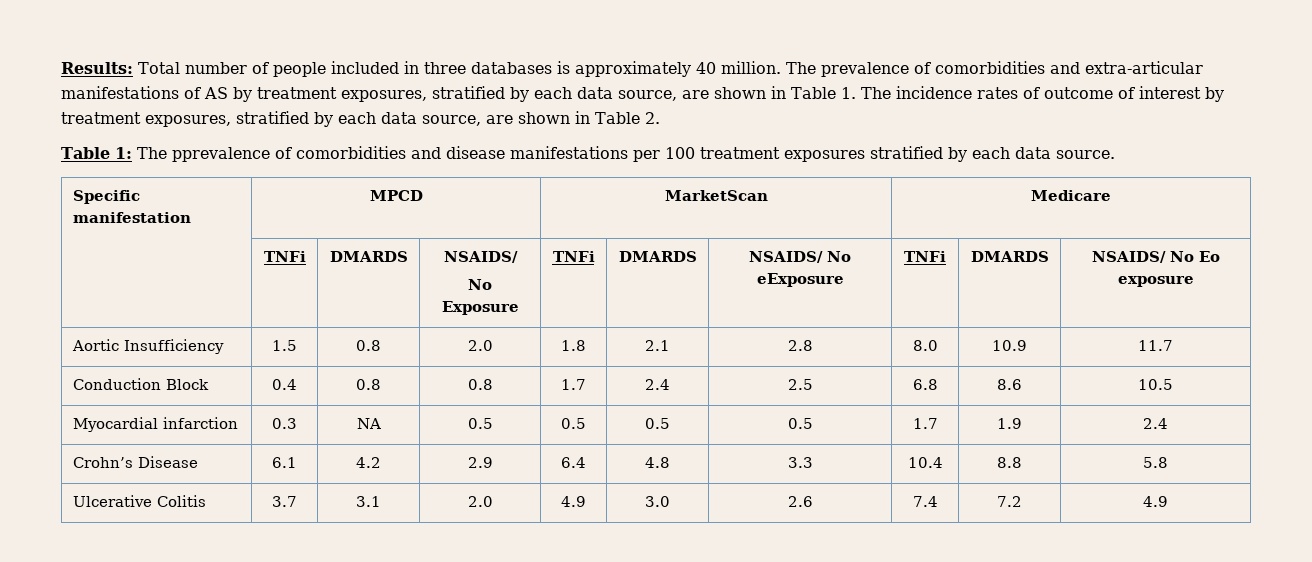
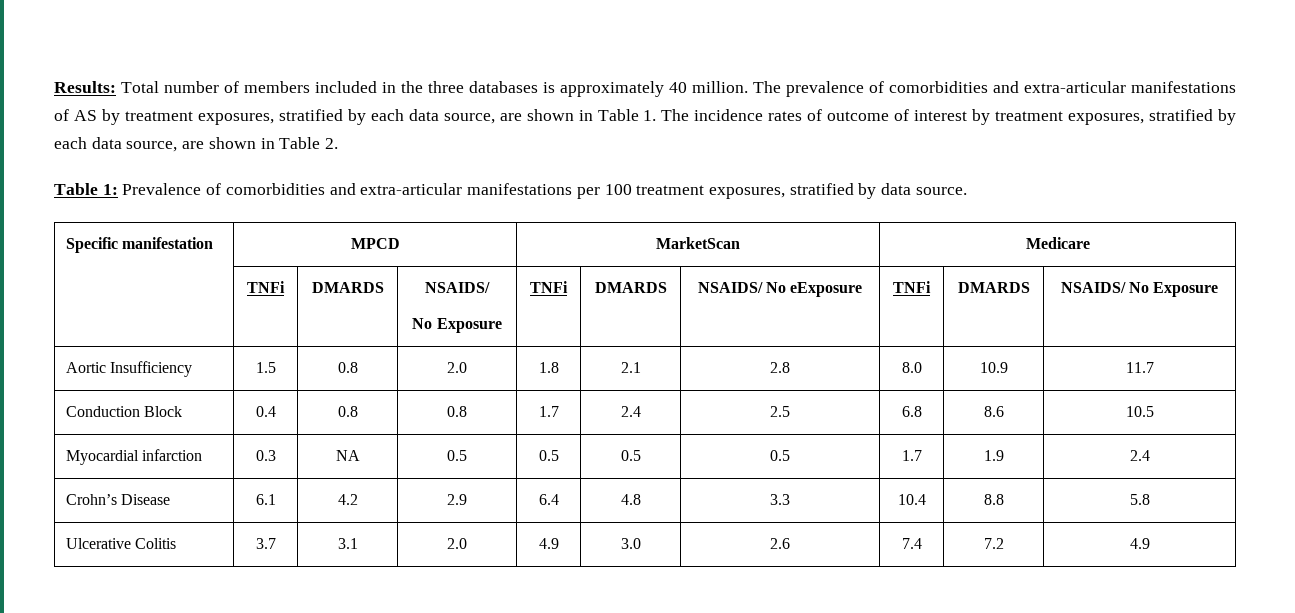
- Results: Total number of people included in three databases is approximately 40 million.
+ Results: Total number of members included in the three databases is approximately 40 million.
- Table 1: The pprevalence of comorbidities and disease manifestations per 100 treatment exposures stratified by each data source.
+ Table 1: Prevalence of comorbidities and extra-articular manifestations per 100 treatment exposures, stratified by data source.
  Specific manifestation | MPCD | MarketScan | Medicare
  | TNFi | DMARDS | NSAIDS/
- No Exposure | TNFi | DMARDS | NSAIDS/ No eExposure | TNFi | DMARDS | NSAIDS/ No Eo exposure
+ No Exposure | TNFi | DMARDS | NSAIDS/ No eExposure | TNFi | DMARDS | NSAIDS/ No Exposure

